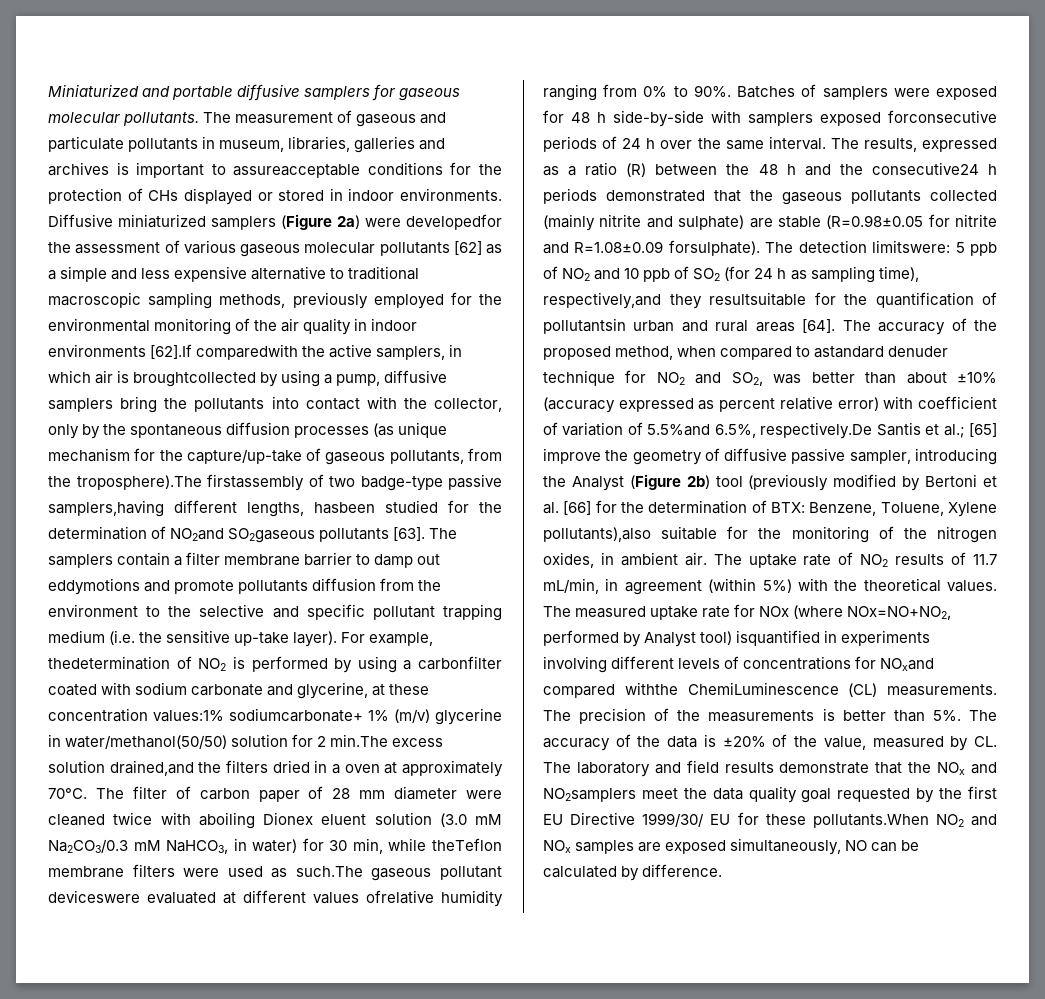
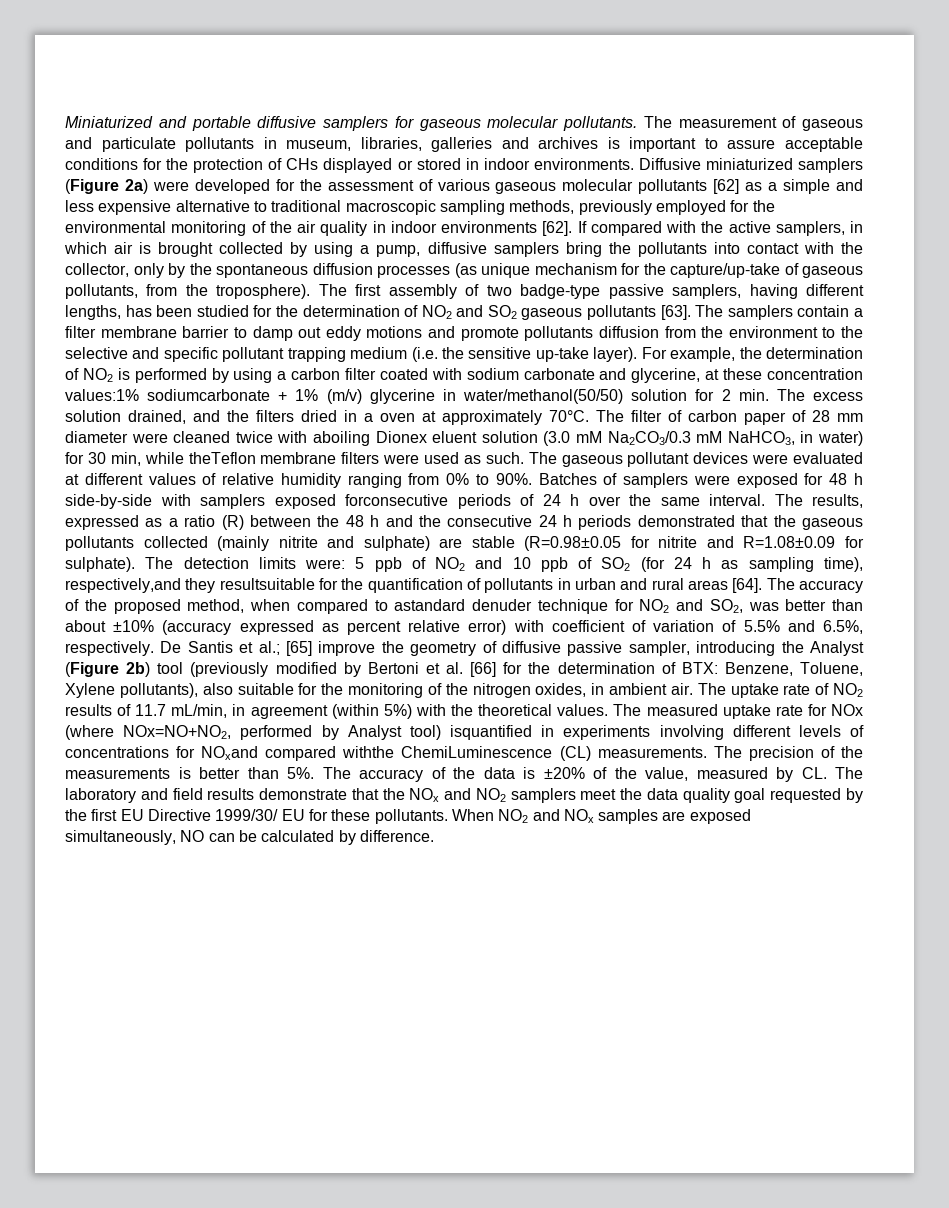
- The measurement of gaseous and particulate pollutants in museum, libraries, galleries and archives is important to assureacceptable conditions for the protection of CHs displayed or stored in indoor environments.
+ The measurement of gaseous and particulate pollutants in museum, libraries, galleries and archives is important to assure acceptable conditions for the protection of CHs displayed or stored in indoor environments.
- Diffusive miniaturized samplers (Figure 2a) were developedfor the assessment of various gaseous molecular pollutants [62] as a simple and less expensive alternative to traditional macroscopic sampling methods, previously employed for the environmental monitoring of the air quality in indoor environments [62].If comparedwith the active samplers, in which air is broughtcollected by using a pump, diffusive samplers bring the pollutants into contact with the collector, only by the spontaneous diffusion processes (as unique mechanism for the capture/up-take of gaseous pollutants, from the troposphere).The firstassembly of two badge-type passive samplers,having different lengths, hasbeen studied for the determination of NO2and SO2gaseous pollutants [63].
+ Diffusive miniaturized samplers (Figure 2a) were developed for the assessment of various gaseous molecular pollutants [62] as a simple and less expensive alternative to traditional macroscopic sampling methods, previously employed for the environmental monitoring of the air quality in indoor environments [62]. If compared with the active samplers, in which air is brought collected by using a pump, diffusive samplers bring the pollutants into contact with the collector, only by the spontaneous diffusion processes (as unique mechanism for the capture/up-take of gaseous pollutants, from the troposphere). The first assembly of two badge-type passive samplers, having different lengths, has been studied for the determination of NO2 and SO2 gaseous pollutants [63].
- The samplers contain a filter membrane barrier to damp out eddymotions and promote pollutants diffusion from the environment to the selective and specific pollutant trapping medium (i.e. the sensitive up-take layer).
+ The samplers contain a filter membrane barrier to damp out eddy motions and promote pollutants diffusion from the environment to the selective and specific pollutant trapping medium (i.e. the sensitive up-take layer).
- For example, thedetermination of NO2 is performed by using a carbonfilter coated with sodium carbonate and glycerine, at these concentration values:1% sodiumcarbonate+ 1% (m/v) glycerine in water/methanol(50/50) solution for 2 min.The excess solution drained,and the filters dried in a oven at approximately 70°C.
+ For example, the determination of NO2 is performed by using a carbon filter coated with sodium carbonate and glycerine, at these concentration values:1% sodiumcarbonate + 1% (m/v) glycerine in water/methanol(50/50) solution for 2 min. The excess solution drained, and the filters dried in a oven at approximately 70°C.
- The filter of carbon paper of 28 mm diameter were cleaned twice with aboiling Dionex eluent solution (3.0 mM Na2CO3/0.3 mM NaHCO3, in water) for 30 min, while theTeflon membrane filters were used as such.The gaseous pollutant deviceswere evaluated at different values ofrelative humidity ranging from 0% to 90%.
+ The filter of carbon paper of 28 mm diameter were cleaned twice with aboiling Dionex eluent solution (3.0 mM Na2CO3/0.3 mM NaHCO3, in water) for 30 min, while theTeflon membrane filters were used as such. The gaseous pollutant devices were evaluated at different values of relative humidity ranging from 0% to 90%.
- The results, expressed as a ratio (R) between the 48 h and the consecutive24 h periods demonstrated that the gaseous pollutants collected (mainly nitrite and sulphate) are stable (R=0.98±0.05 for nitrite and R=1.08±0.09 forsulphate). The detection limitswere: 5 ppb of NO2 and 10 ppb of SO2 (for 24 h as sampling time), respectively,and they resultsuitable for the quantification of pollutantsin urban and rural areas [64].
+ The results, expressed as a ratio (R) between the 48 h and the consecutive 24 h periods demonstrated that the gaseous pollutants collected (mainly nitrite and sulphate) are stable (R=0.98±0.05 for nitrite and R=1.08±0.09 for sulphate). The detection limits were: 5 ppb of NO2 and 10 ppb of SO2 (for 24 h as sampling time), respectively,and they resultsuitable for the quantification of pollutants in urban and rural areas [64].
- The accuracy of the proposed method, when compared to astandard denuder technique for NO2 and SO2, was better than about ±10% (accuracy expressed as percent relative error) with coefficient of variation of 5.5%and 6.5%, respectively.De Santis et al.;
+ The accuracy of the proposed method, when compared to astandard denuder technique for NO2 and SO2, was better than about ±10% (accuracy expressed as percent relative error) with coefficient of variation of 5.5% and 6.5%, respectively. De Santis et al.;
- Benzene, Toluene, Xylene pollutants),also suitable for the monitoring of the nitrogen oxides, in ambient air.
+ Benzene, Toluene, Xylene pollutants), also suitable for the monitoring of the nitrogen oxides, in ambient air.
- The accuracy of the data is ±20% of the value, measured by CL. The laboratory and field results demonstrate that the NOx and NO2samplers meet the data quality goal requested by the first EU Directive 1999/30/ EU for these pollutants.When NO2 and NOx samples are exposed simultaneously, NO can be calculated by difference.
+ The accuracy of the data is ±20% of the value, measured by CL. The laboratory and field results demonstrate that the NOx and NO2 samplers meet the data quality goal requested by the first EU Directive 1999/30/ EU for these pollutants. When NO2 and NOx samples are exposed simultaneously, NO can be calculated by difference.

